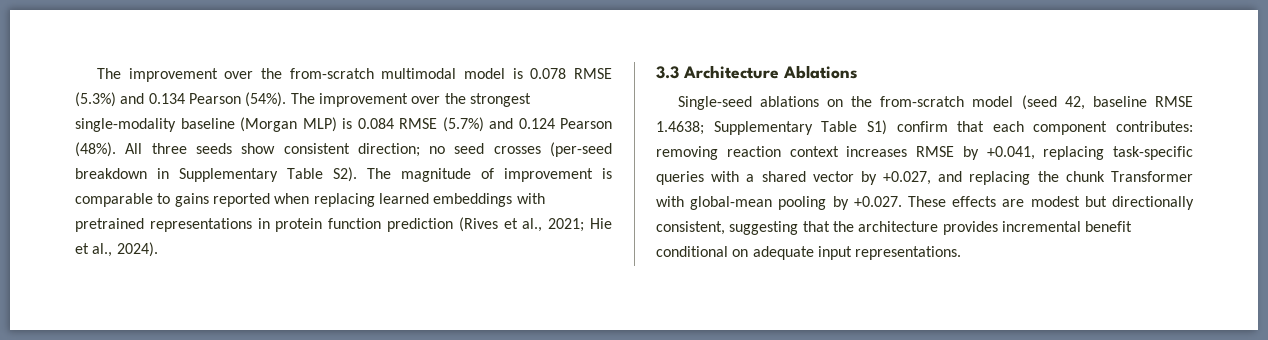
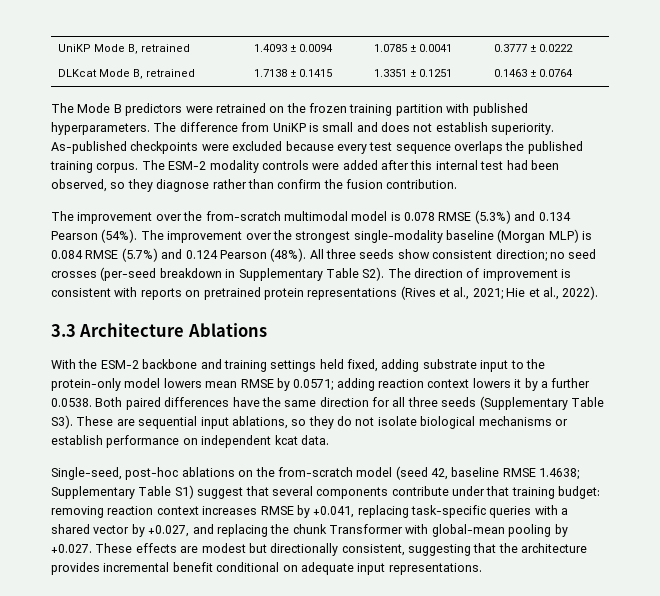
+ UniKP Mode B, retrained | 1.4093 ± 0.0094 | 1.0785 ± 0.0041 | 0.3777 ± 0.0222
+ DLKcat Mode B, retrained | 1.7138 ± 0.1415 | 1.3351 ± 0.1251 | 0.1463 ± 0.0764
+ The Mode B predictors were retrained on the frozen training partition with published hyperparameters. The difference from UniKP is small and does not establish superiority. As-published checkpoints were excluded because every test sequence overlaps the published training corpus. The ESM-2 modality controls were added after this internal test had been observed, so they diagnose rather than confirm the fusion contribution.
- All three seeds show consistent direction; no seed crosses (per-seed breakdown in Supplementary Table S2). The magnitude of improvement is comparable to gains reported when replacing learned embeddings with pretrained representations in protein function prediction (Rives et al., 2021; Hie et al., 2024).
+ All three seeds show consistent direction; no seed crosses (per-seed breakdown in Supplementary Table S2). The direction of improvement is consistent with reports on pretrained protein representations (Rives et al., 2021; Hie et al., 2022).
- Single-seed ablations on the from-scratch model (seed 42, baseline RMSE 1.4638; Supplementary Table S1) confirm that each component contributes: removing reaction context increases RMSE by +0.041, replacing task-specific queries with a shared vector by +0.027, and replacing the chunk Transformer with global-mean pooling by +0.027. These effects are modest but directionally consistent, suggesting that the architecture provides incremental benefit conditional on adequate input representations.
+ With the ESM-2 backbone and training settings held fixed, adding substrate input to the protein-only model lowers mean RMSE by 0.0571; adding reaction context lowers it by a further 0.0538. Both paired differences have the same direction for all three seeds (Supplementary Table S3). These are sequential input ablations, so they do not isolate biological mechanisms or establish performance on independent kcat data.
+ Single-seed, post-hoc ablations on the from-scratch model (seed 42, baseline RMSE 1.4638; Supplementary Table S1) suggest that several components contribute under that training budget: removing reaction context increases RMSE by +0.041, replacing task-specific queries with a shared vector by +0.027, and replacing the chunk Transformer with global-mean pooling by +0.027. These effects are modest but directionally consistent, suggesting that the architecture provides incremental benefit conditional on adequate input representations.

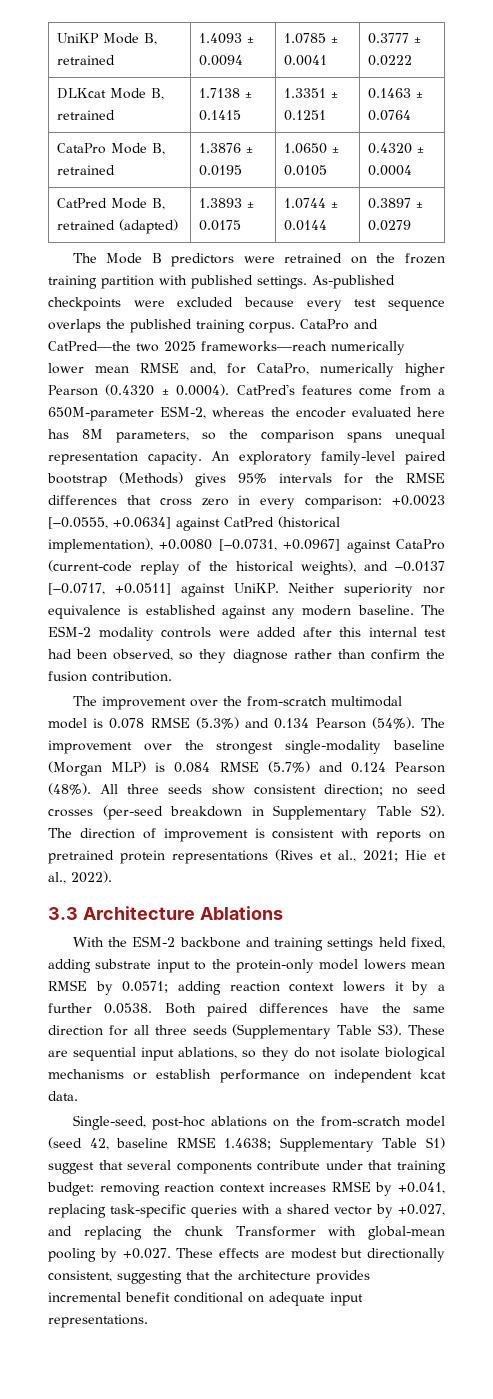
+ CataPro Mode B, retrained | 1.3876 ± 0.0195 | 1.0650 ± 0.0105 | 0.4320 ± 0.0004
+ CatPred Mode B, retrained (adapted) | 1.3893 ± 0.0175 | 1.0744 ± 0.0144 | 0.3897 ± 0.0279
- The Mode B predictors were retrained on the frozen training partition with published hyperparameters. The difference from UniKP is small and does not establish superiority.
+ The Mode B predictors were retrained on the frozen training partition with published settings.
+ CataPro and CatPred—the two 2025 frameworks—reach numerically lower mean RMSE and, for CataPro, numerically higher Pearson (0.4320 ± 0.0004). CatPred's features come from a 650M-parameter ESM-2, whereas the encoder evaluated here has 8M parameters, so the comparison spans unequal representation capacity. An exploratory family-level paired bootstrap (Methods) gives 95% intervals for the RMSE differences that cross zero in every comparison: +0.0023 [−0.0555, +0.0634] against CatPred (historical implementation), +0.0080 [−0.0731, +0.0967] against CataPro (current-code replay of the historical weights), and −0.0137 [−0.0717, +0.0511] against UniKP. Neither superiority nor equivalence is established against any modern baseline.

